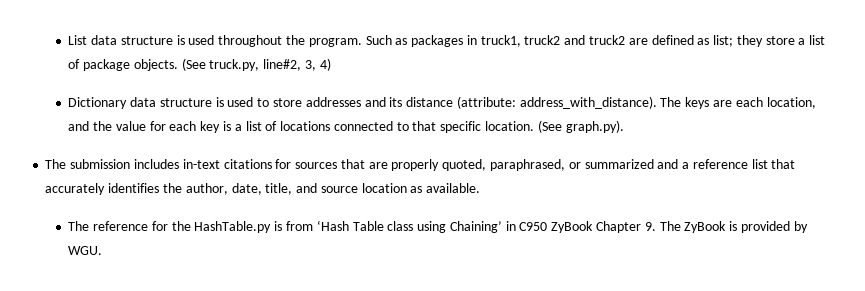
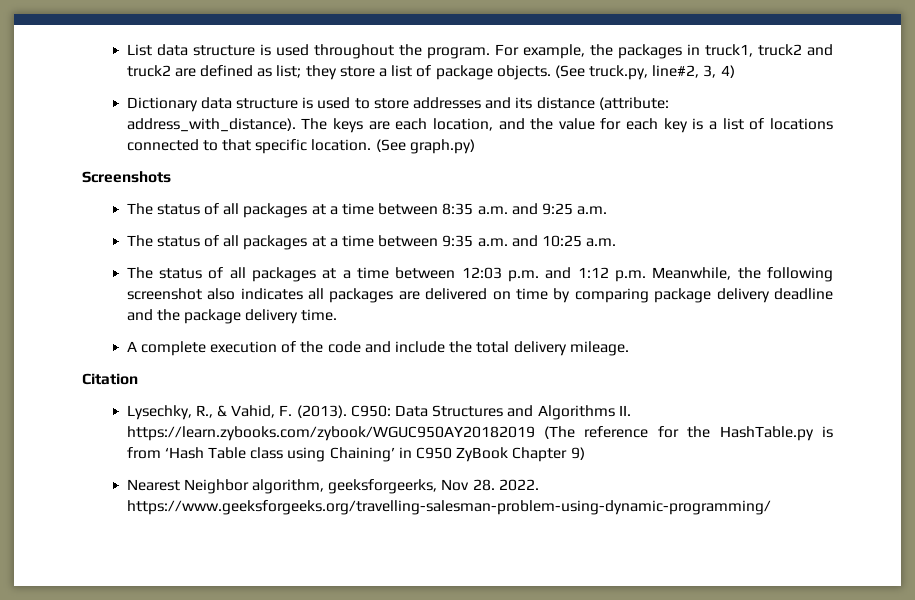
- Such as packages in truck1, truck2 and truck2 are defined as list; they store a list of package objects.
+ For example, the packages in truck1, truck2 and truck2 are defined as list; they store a list of package objects.
- (See graph.py).
- The submission includes in-text citations for sources that are properly quoted, paraphrased, or summarized and a reference list that accurately identifies the author, date, title, and source location as available.
- The reference for the HashTable.py is from ‘Hash Table class using Chaining’ in C950 ZyBook Chapter 9. The ZyBook is provided by WGU.
+ (See graph.py)
+ Screenshots
+ The status of all packages at a time between 8:35 a.m. and 9:25 a.m.
+ The status of all packages at a time between 9:35 a.m. and 10:25 a.m.
+ The status of all packages at a time between 12:03 p.m. and 1:12 p.m. Meanwhile, the following screenshot also indicates all packages are delivered on time by comparing package delivery deadline and the package delivery time.
+ A complete execution of the code and include the total delivery mileage.
+ Citation
+ Lysechky, R., & Vahid, F. (2013). C950: Data Structures and Algorithms II. https://learn.zybooks.com/zybook/WGUC950AY20182019 (The reference for the HashTable.py is from ‘Hash Table class using Chaining’ in C950 ZyBook Chapter 9)
+ Nearest Neighbor algorithm, geeksforgeerks, Nov 28. 2022. https://www.geeksforgeeks.org/travelling-salesman-problem-using-dynamic-programming/

